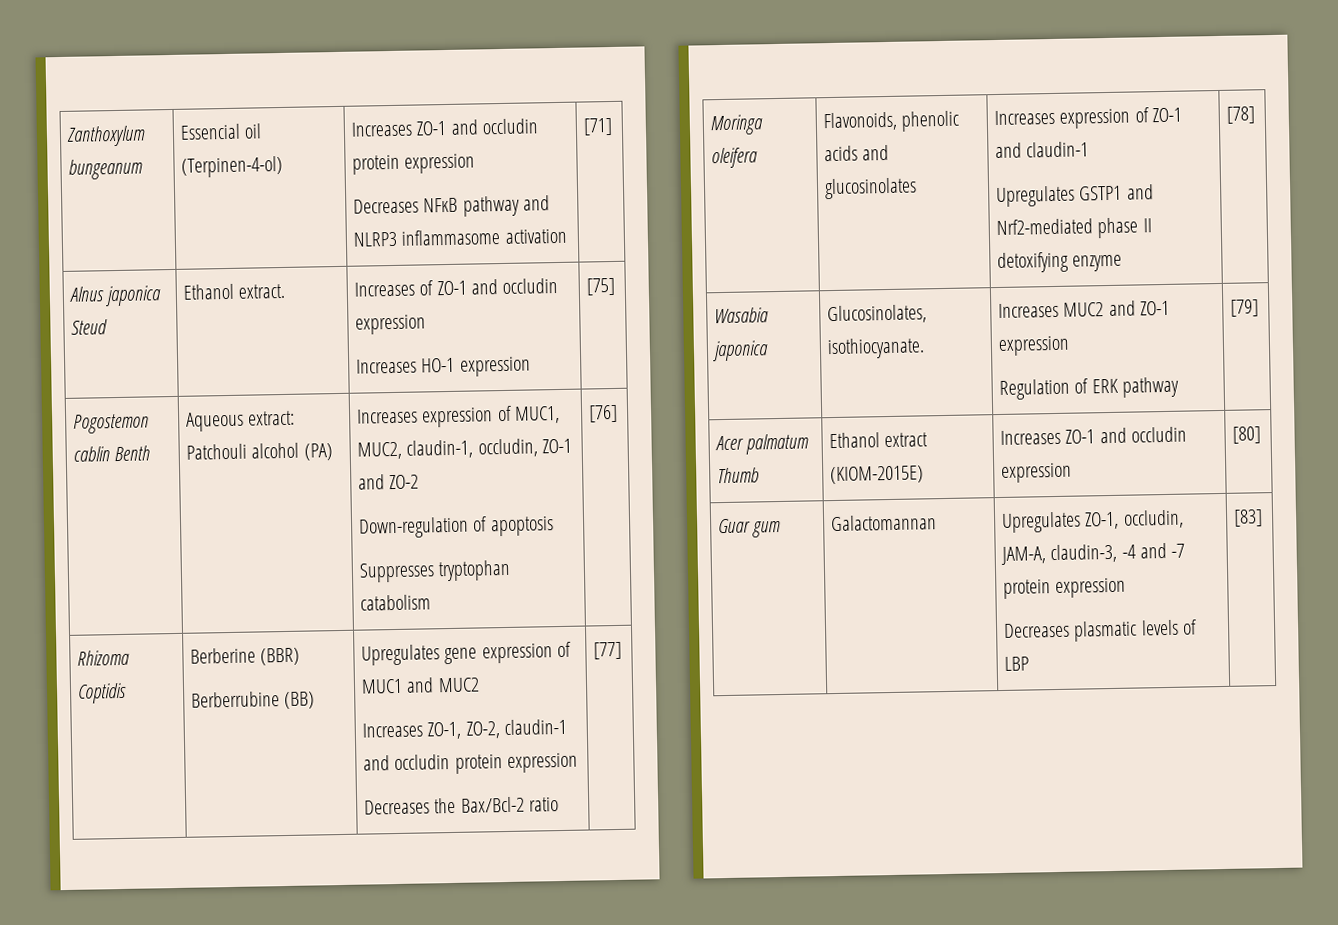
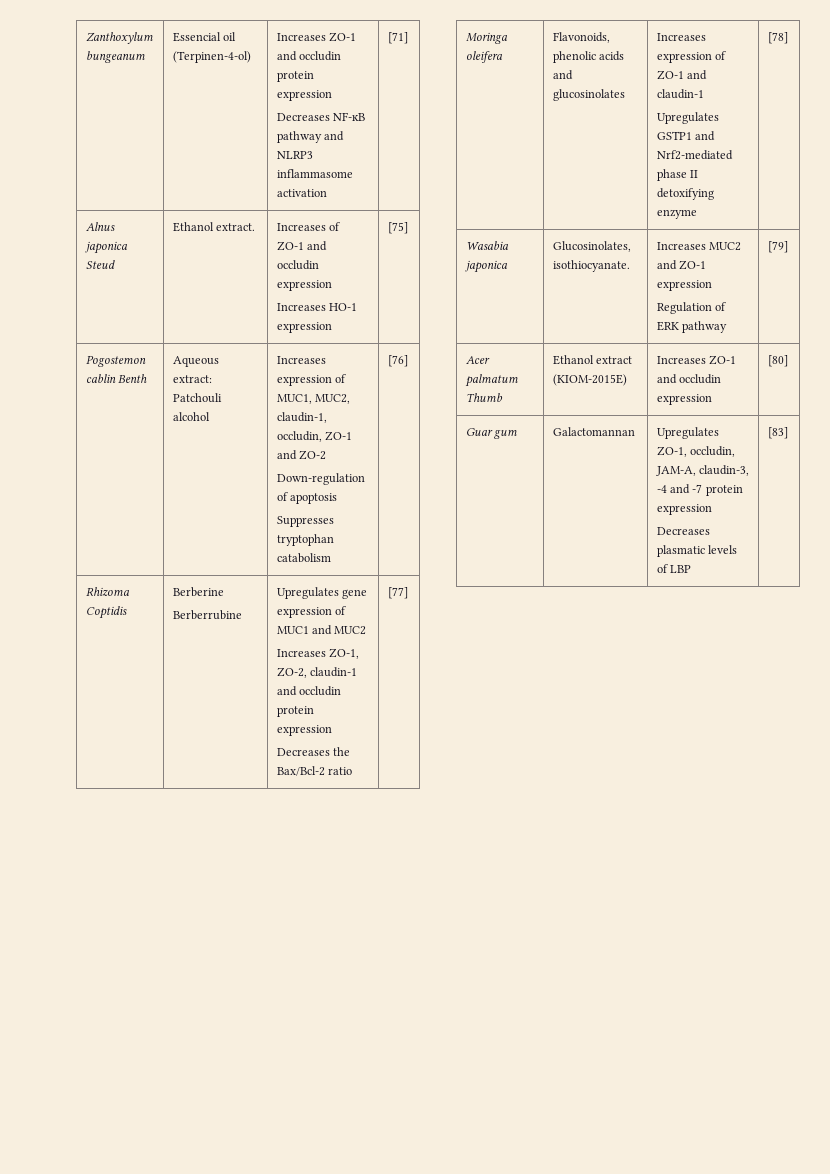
  Zanthoxylum bungeanum | Essencial oil (Terpinen-4-ol) | Increases ZO-1 and occludin protein expression
- Decreases NFĸB pathway and NLRP3 inflammasome activation | [71]
+ Decreases NF-ĸB pathway and NLRP3 inflammasome activation | [71]
- Pogostemon cablin Benth | Aqueous extract: Patchouli alcohol (PA) | Increases expression of MUC1, MUC2, claudin-1, occludin, ZO-1 and ZO-2
+ Pogostemon cablin Benth | Aqueous extract: Patchouli alcohol | Increases expression of MUC1, MUC2, claudin-1, occludin, ZO-1 and ZO-2
- Rhizoma Coptidis | Berberine (BBR)
- Berberrubine (BB) | Upregulates gene expression of MUC1 and MUC2
+ Rhizoma Coptidis | Berberine
+ Berberrubine | Upregulates gene expression of MUC1 and MUC2

